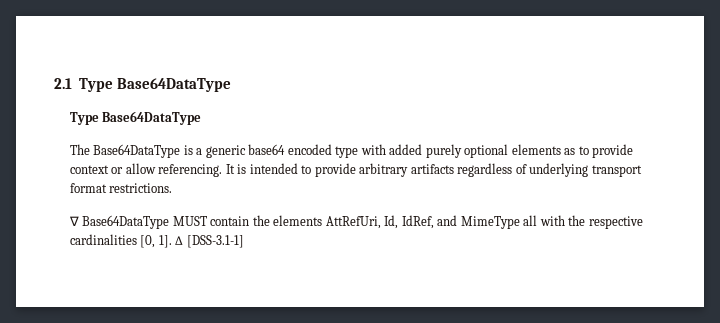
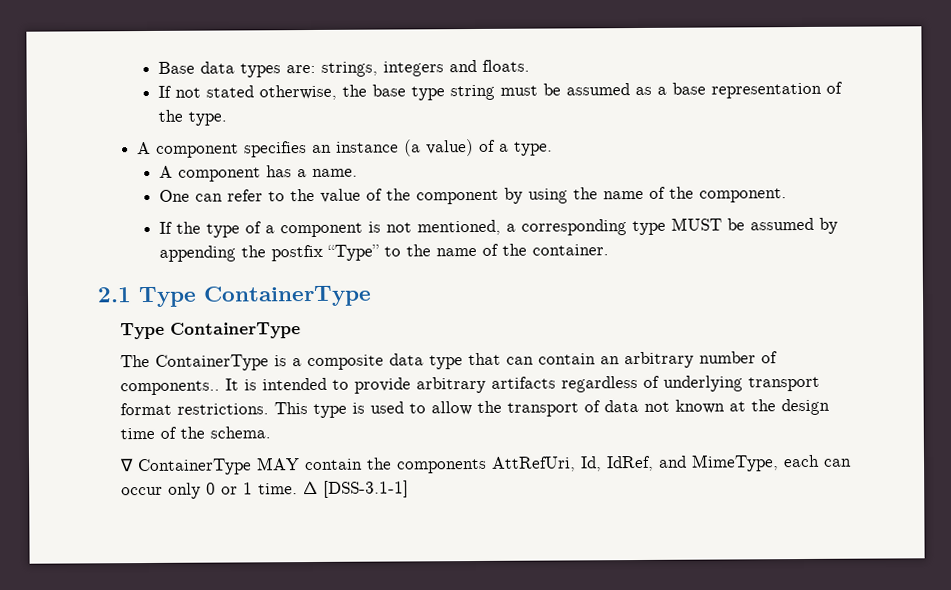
+ Base data types are: strings, integers and floats.
+ If not stated otherwise, the base type string must be assumed as a base representation of the type.
+ A component specifies an instance (a value) of a type.
+ A component has a name.
+ One can refer to the value of the component by using the name of the component.
+ If the type of a component is not mentioned, a corresponding type MUST be assumed by appending the postfix “Type” to the name of the container.
- 2.1 Type Base64DataType
- Type Base64DataType
+ 2.1 Type ContainerType
+ Type ContainerType
- The Base64DataType is a generic base64 encoded type with added purely optional elements as to provide context or allow referencing.
+ The ContainerType is a composite data type that can contain an arbitrary number of components..
+ This type is used to allow the transport of data not known at the design time of the schema.
- ∇ Base64DataType MUST contain the elements AttRefUri, Id, IdRef, and MimeType all with the respective cardinalities [0, 1].
+ ∇ ContainerType MAY contain the components AttRefUri, Id, IdRef, and MimeType, each can occur only 0 or 1 time.

